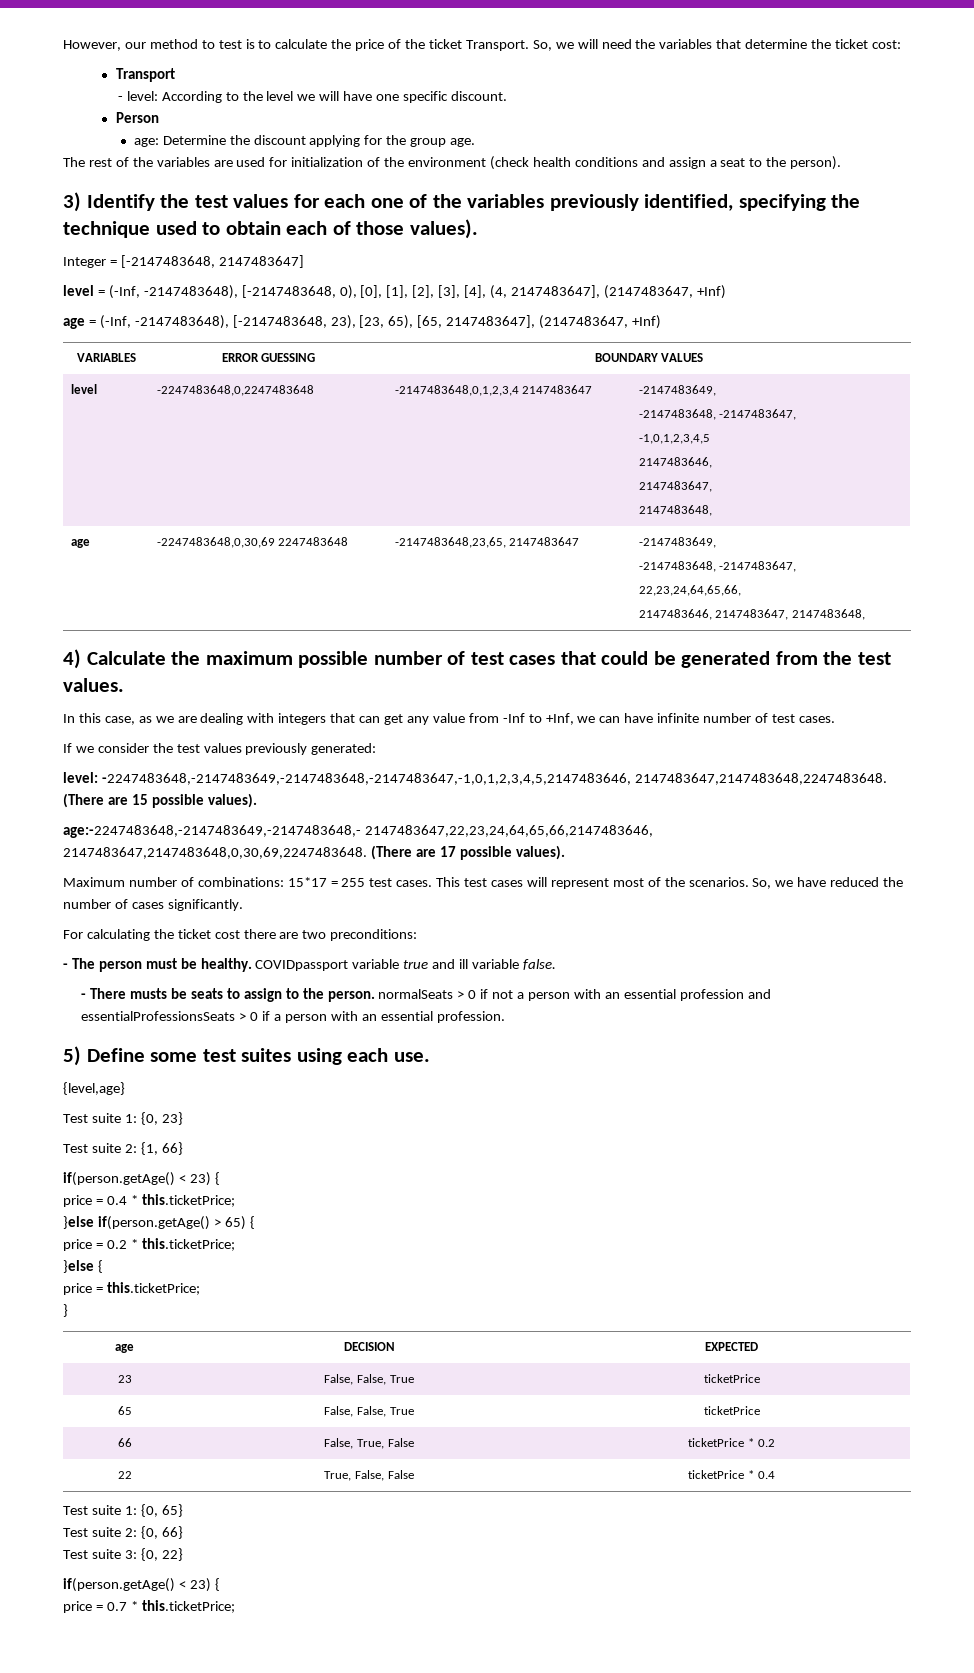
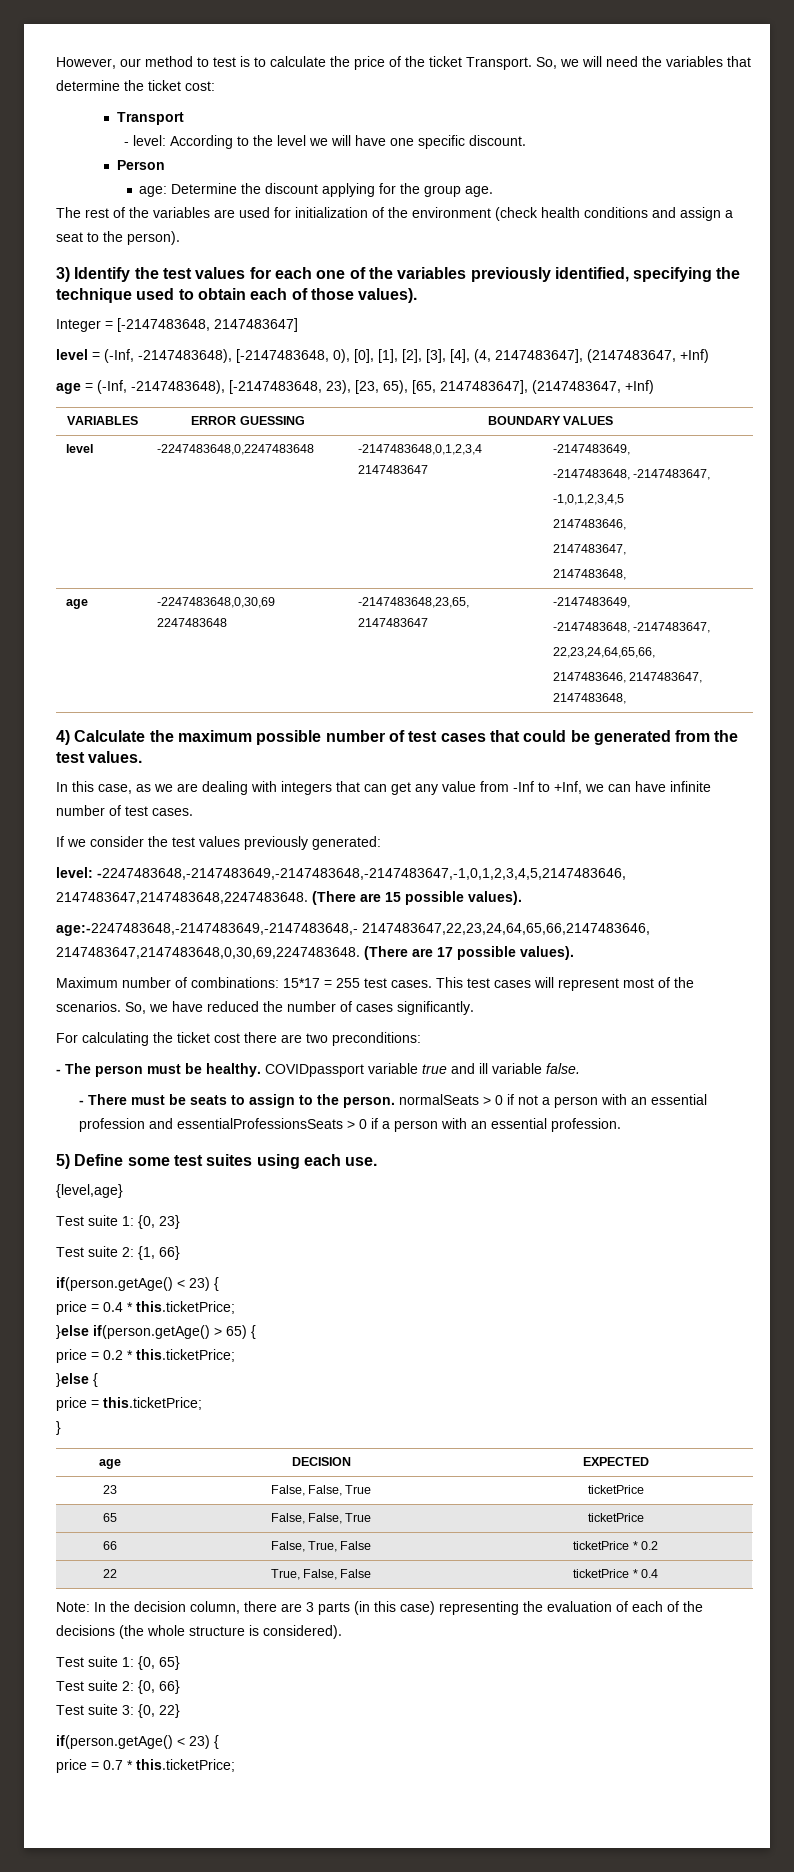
- - There musts be seats to assign to the person. normalSeats > 0 if not a person with an essential profession and essentialProfessionsSeats > 0 if a person with an essential profession.
+ - There must be seats to assign to the person. normalSeats > 0 if not a person with an essential profession and essentialProfessionsSeats > 0 if a person with an essential profession.
+ Note: In the decision column, there are 3 parts (in this case) representing the evaluation of each of the decisions (the whole structure is considered).

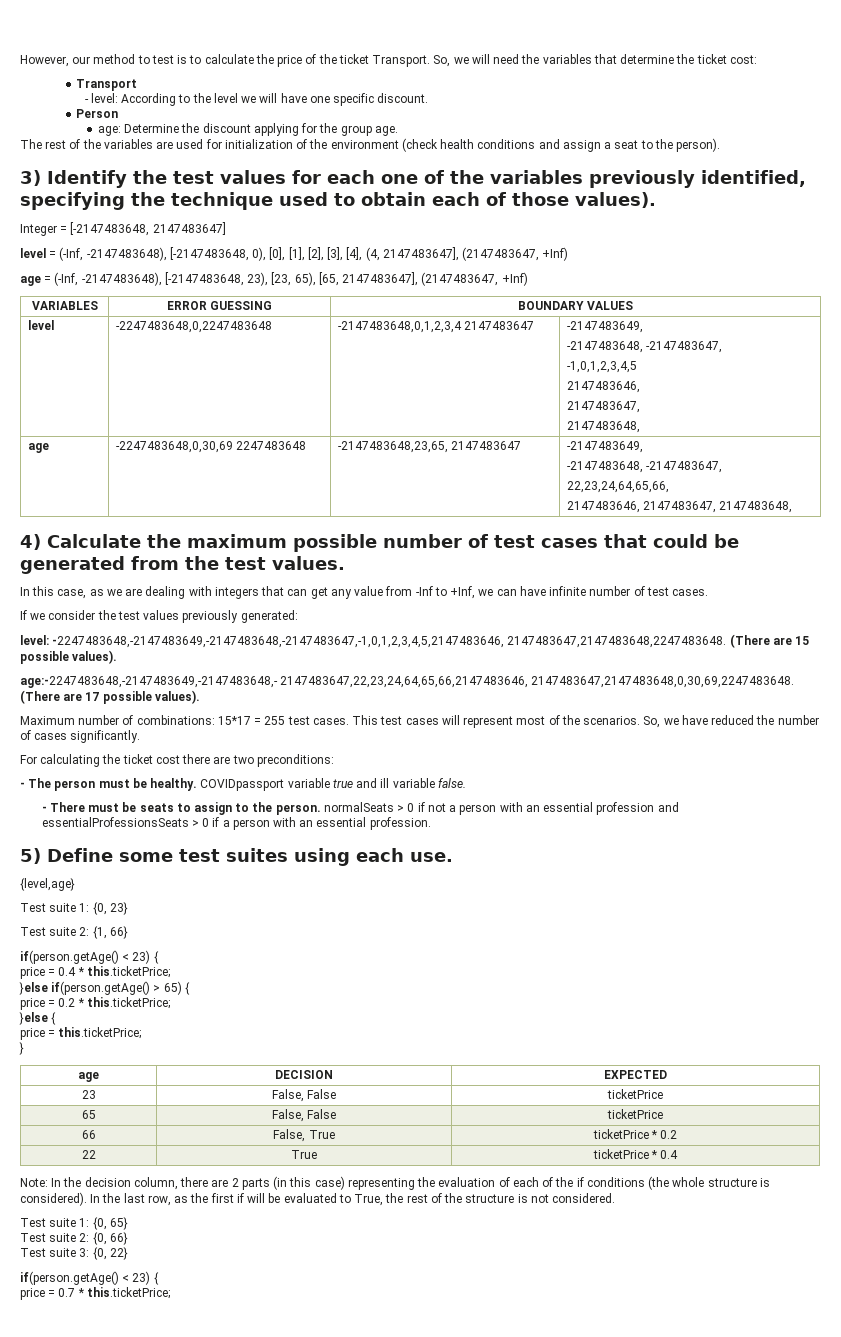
- 23 | False, False, True | ticketPrice
+ 23 | False, False | ticketPrice
- 65 | False, False, True | ticketPrice
+ 65 | False, False | ticketPrice
- 66 | False, True, False | ticketPrice * 0.2
+ 66 | False, True | ticketPrice * 0.2
- 22 | True, False, False | ticketPrice * 0.4
+ 22 | True | ticketPrice * 0.4
- Note: In the decision column, there are 3 parts (in this case) representing the evaluation of each of the decisions (the whole structure is considered).
+ Note: In the decision column, there are 2 parts (in this case) representing the evaluation of each of the if conditions (the whole structure is considered). In the last row, as the first if will be evaluated to True, the rest of the structure is not considered.

